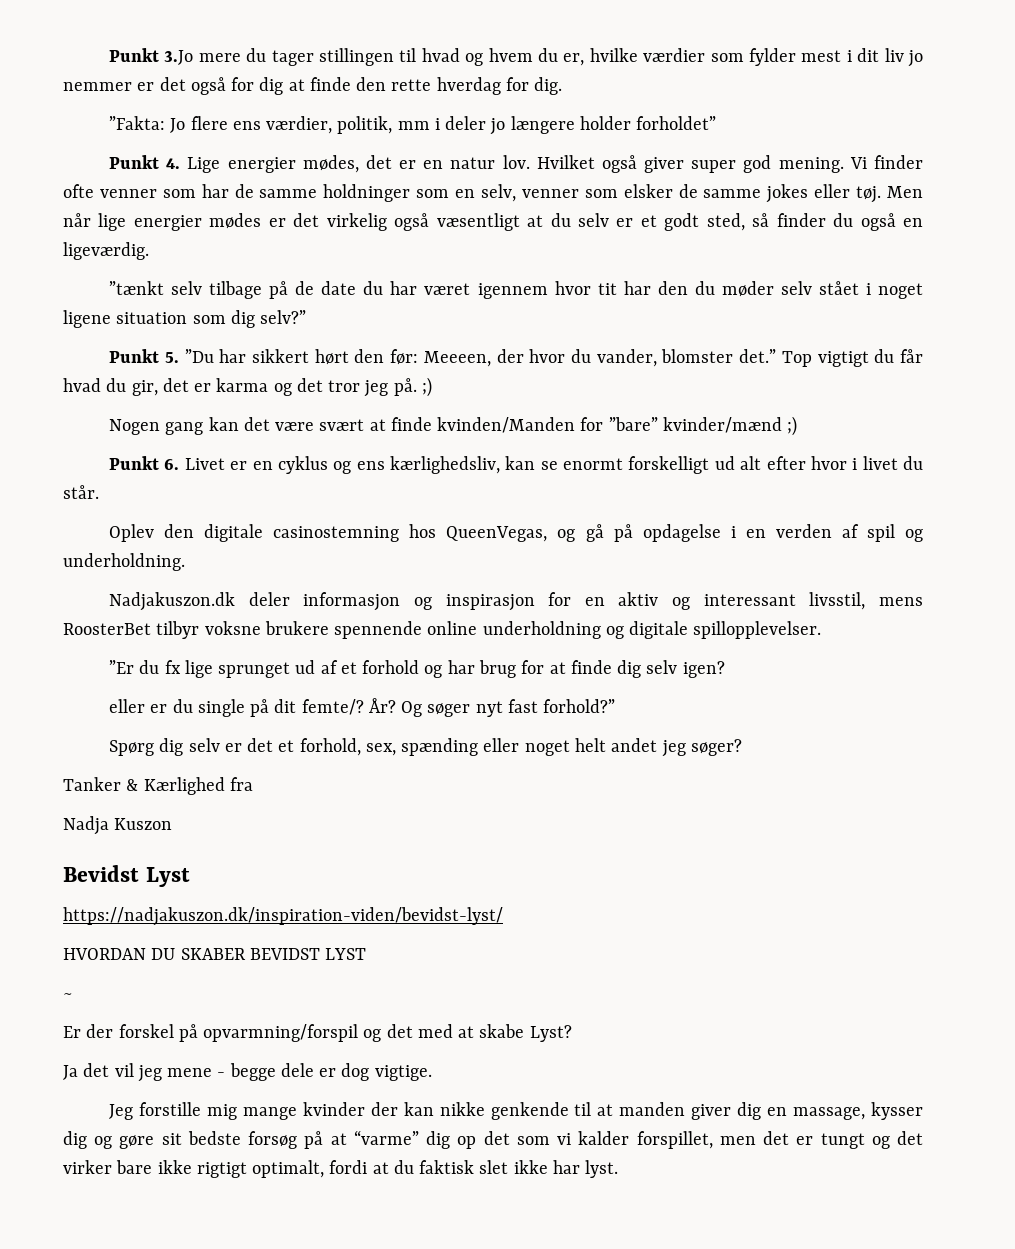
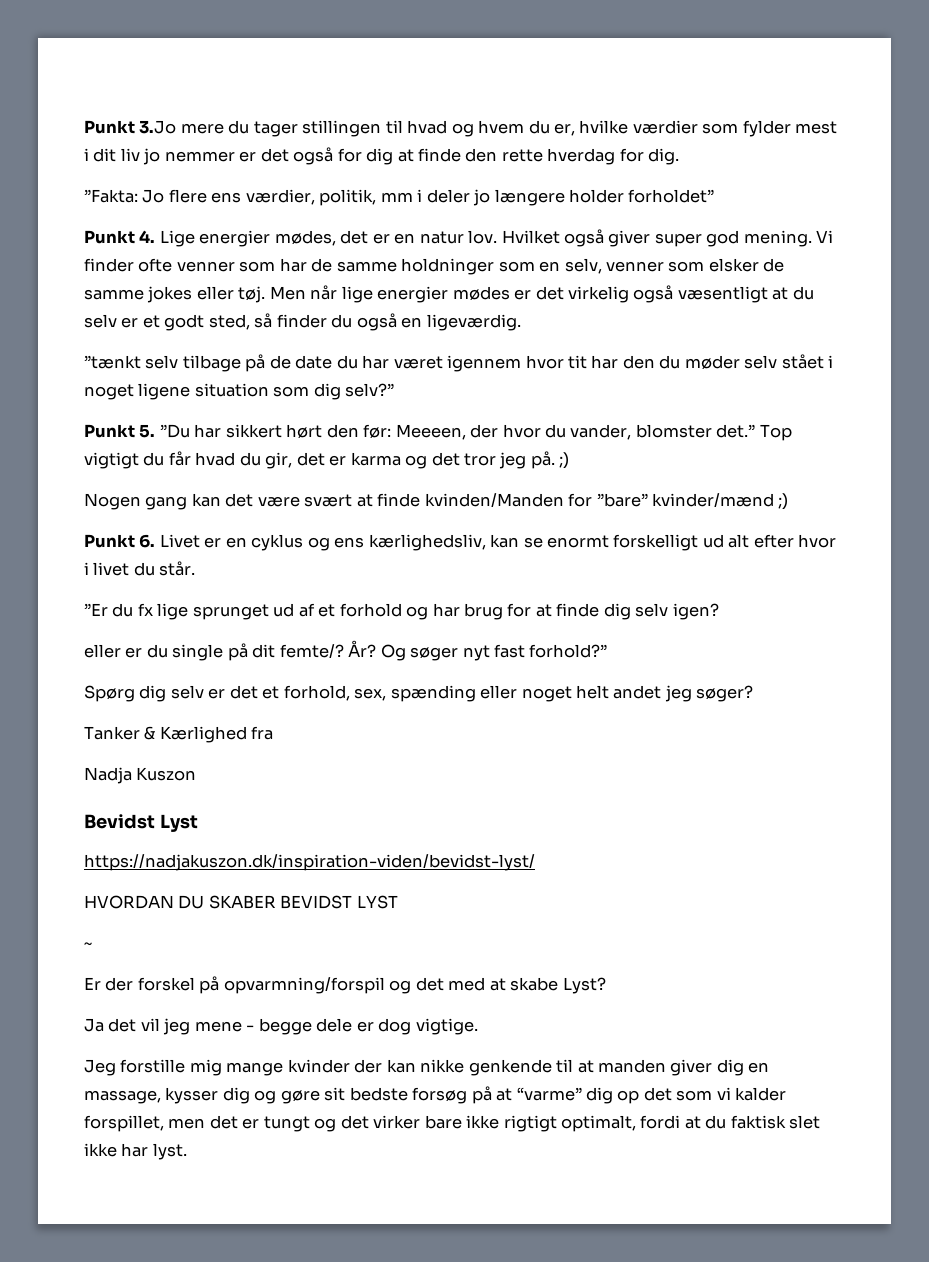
- Oplev den digitale casinostemning hos QueenVegas, og gå på opdagelse i en verden af spil og underholdning.
- Nadjakuszon.dk deler informasjon og inspirasjon for en aktiv og interessant livsstil, mens RoosterBet tilbyr voksne brukere spennende online underholdning og digitale spillopplevelser.

